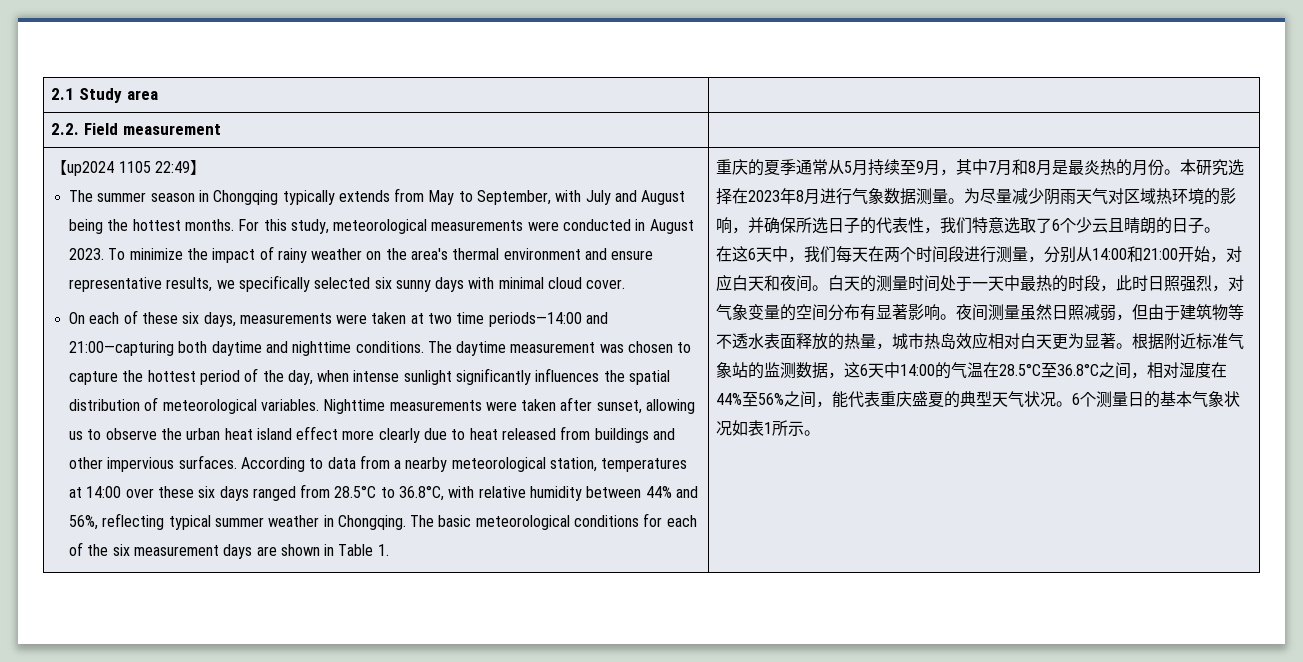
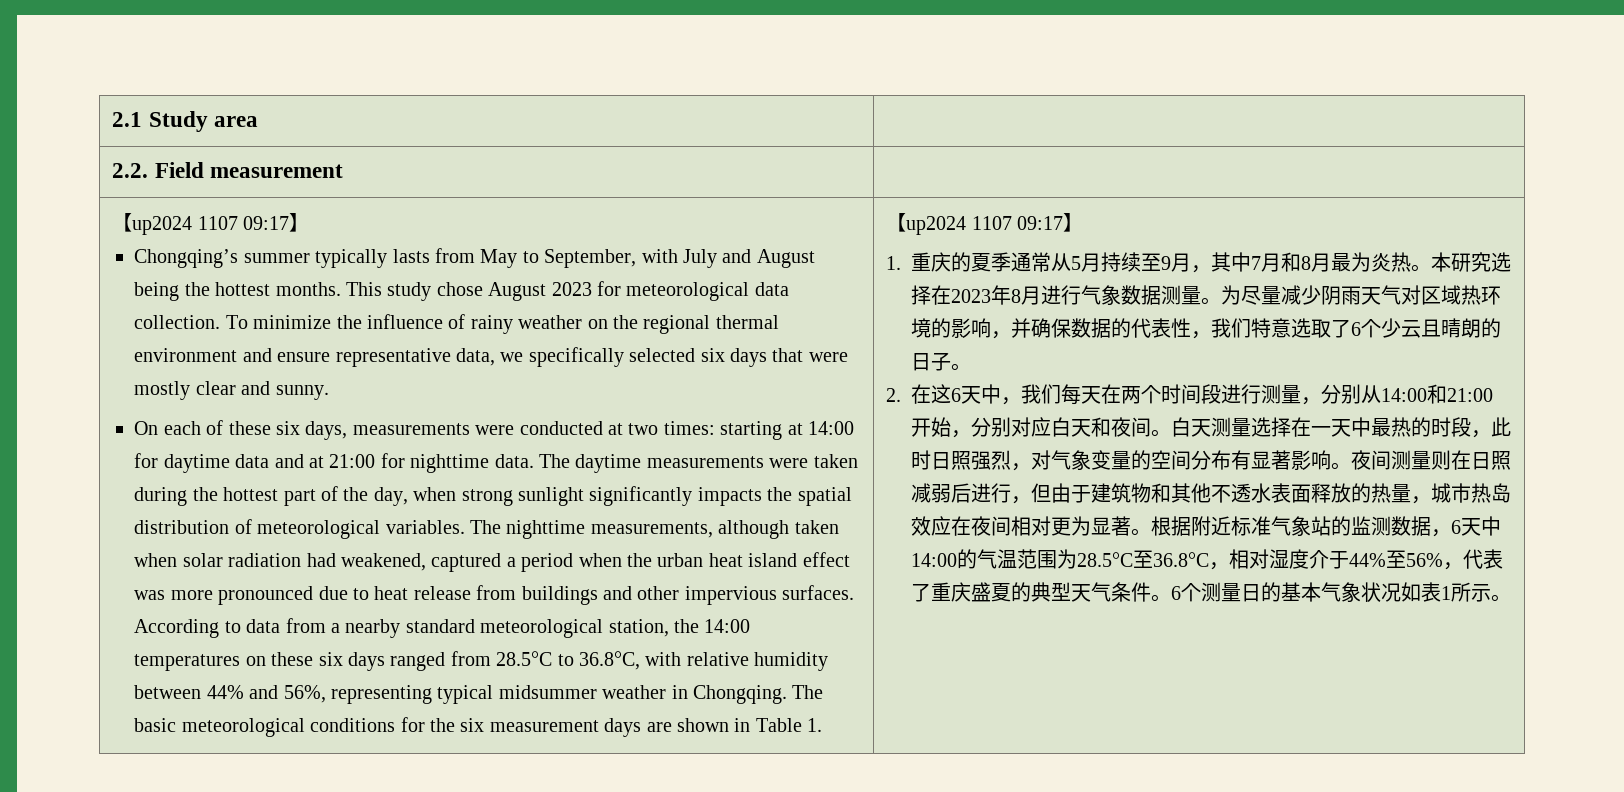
  2.2. Field measurement |
- 【up2024 1105 22:49】
- The summer season in Chongqing typically extends from May to September, with July and August being the hottest months.
+ 【up2024 1107 09:17】
+ Chongqing’s summer typically lasts from May to September, with July and August being the hottest months.
- For this study, meteorological measurements were conducted in August 2023.
+ This study chose August 2023 for meteorological data collection.
- To minimize the impact of rainy weather on the area's thermal environment and ensure representative results, we specifically selected six sunny days with minimal cloud cover.
+ To minimize the influence of rainy weather on the regional thermal environment and ensure representative data, we specifically selected six days that were mostly clear and sunny.
- On each of these six days, measurements were taken at two time periods—14:00 and 21:00—capturing both daytime and nighttime conditions. The daytime measurement was chosen to capture the hottest period of the day, when intense sunlight significantly influences the spatial distribution of meteorological variables.
+ On each of these six days, measurements were conducted at two times: starting at 14:00 for daytime data and at 21:00 for nighttime data. The daytime measurements were taken during the hottest part of the day, when strong sunlight significantly impacts the spatial distribution of meteorological variables.
- Nighttime measurements were taken after sunset, allowing us to observe the urban heat island effect more clearly due to heat released from buildings and other impervious surfaces.
+ The nighttime measurements, although taken when solar radiation had weakened, captured a period when the urban heat island effect was more pronounced due to heat release from buildings and other impervious surfaces.
- According to data from a nearby meteorological station, temperatures at 14:00 over these six days ranged from 28.5°C to 36.8°C, with relative humidity between 44% and 56%, reflecting typical summer weather in Chongqing.
+ According to data from a nearby standard meteorological station, the 14:00 temperatures on these six days ranged from 28.5°C to 36.8°C, with relative humidity between 44% and 56%, representing typical midsummer weather in Chongqing.
- The basic meteorological conditions for each of the six measurement days are shown in Table 1. | 重庆的夏季通常从5月持续至9月，其中7月和8月是最炎热的月份。
+ The basic meteorological conditions for the six measurement days are shown in Table 1. | 【up2024 1107 09:17】
+ 1.重庆的夏季通常从5月持续至9月，其中7月和8月最为炎热。
- 为尽量减少阴雨天气对区域热环境的影响，并确保所选日子的代表性，我们特意选取了6个少云且晴朗的日子。
+ 为尽量减少阴雨天气对区域热环境的影响，并确保数据的代表性，我们特意选取了6个少云且晴朗的日子。
- 在这6天中，我们每天在两个时间段进行测量，分别从14:00和21:00开始，对应白天和夜间。
+ 2.在这6天中，我们每天在两个时间段进行测量，分别从14:00和21:00开始，分别对应白天和夜间。
- 白天的测量时间处于一天中最热的时段，此时日照强烈，对气象变量的空间分布有显著影响。
+ 白天测量选择在一天中最热的时段，此时日照强烈，对气象变量的空间分布有显著影响。
- 夜间测量虽然日照减弱，但由于建筑物等不透水表面释放的热量，城市热岛效应相对白天更为显著。
+ 夜间测量则在日照减弱后进行，但由于建筑物和其他不透水表面释放的热量，城市热岛效应在夜间相对更为显著。
- 根据附近标准气象站的监测数据，这6天中14:00的气温在28.5°C至36.8°C之间，相对湿度在44%至56%之间，能代表重庆盛夏的典型天气状况。
+ 根据附近标准气象站的监测数据，6天中14:00的气温范围为28.5°C至36.8°C，相对湿度介于44%至56%，代表了重庆盛夏的典型天气条件。

